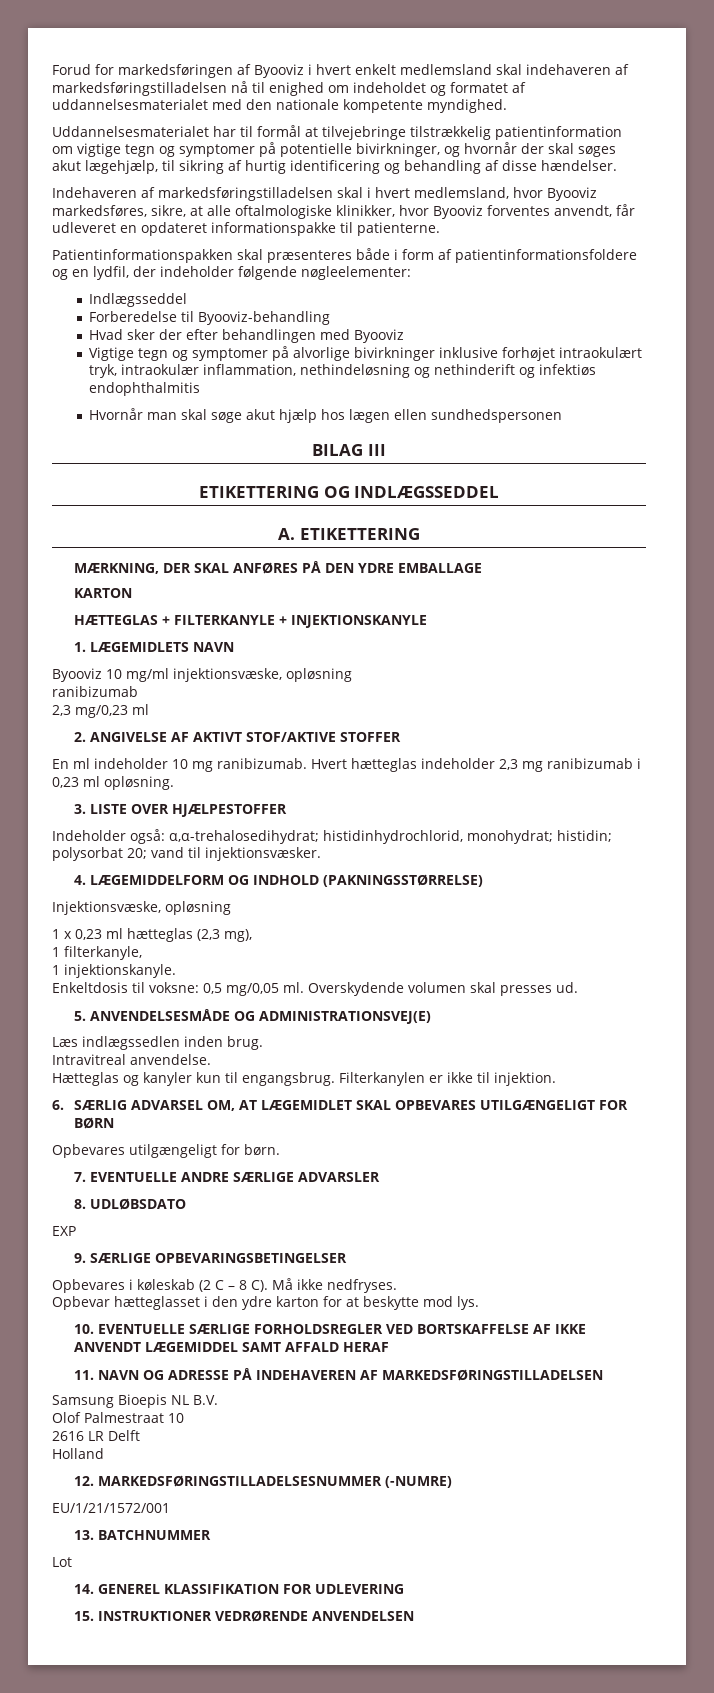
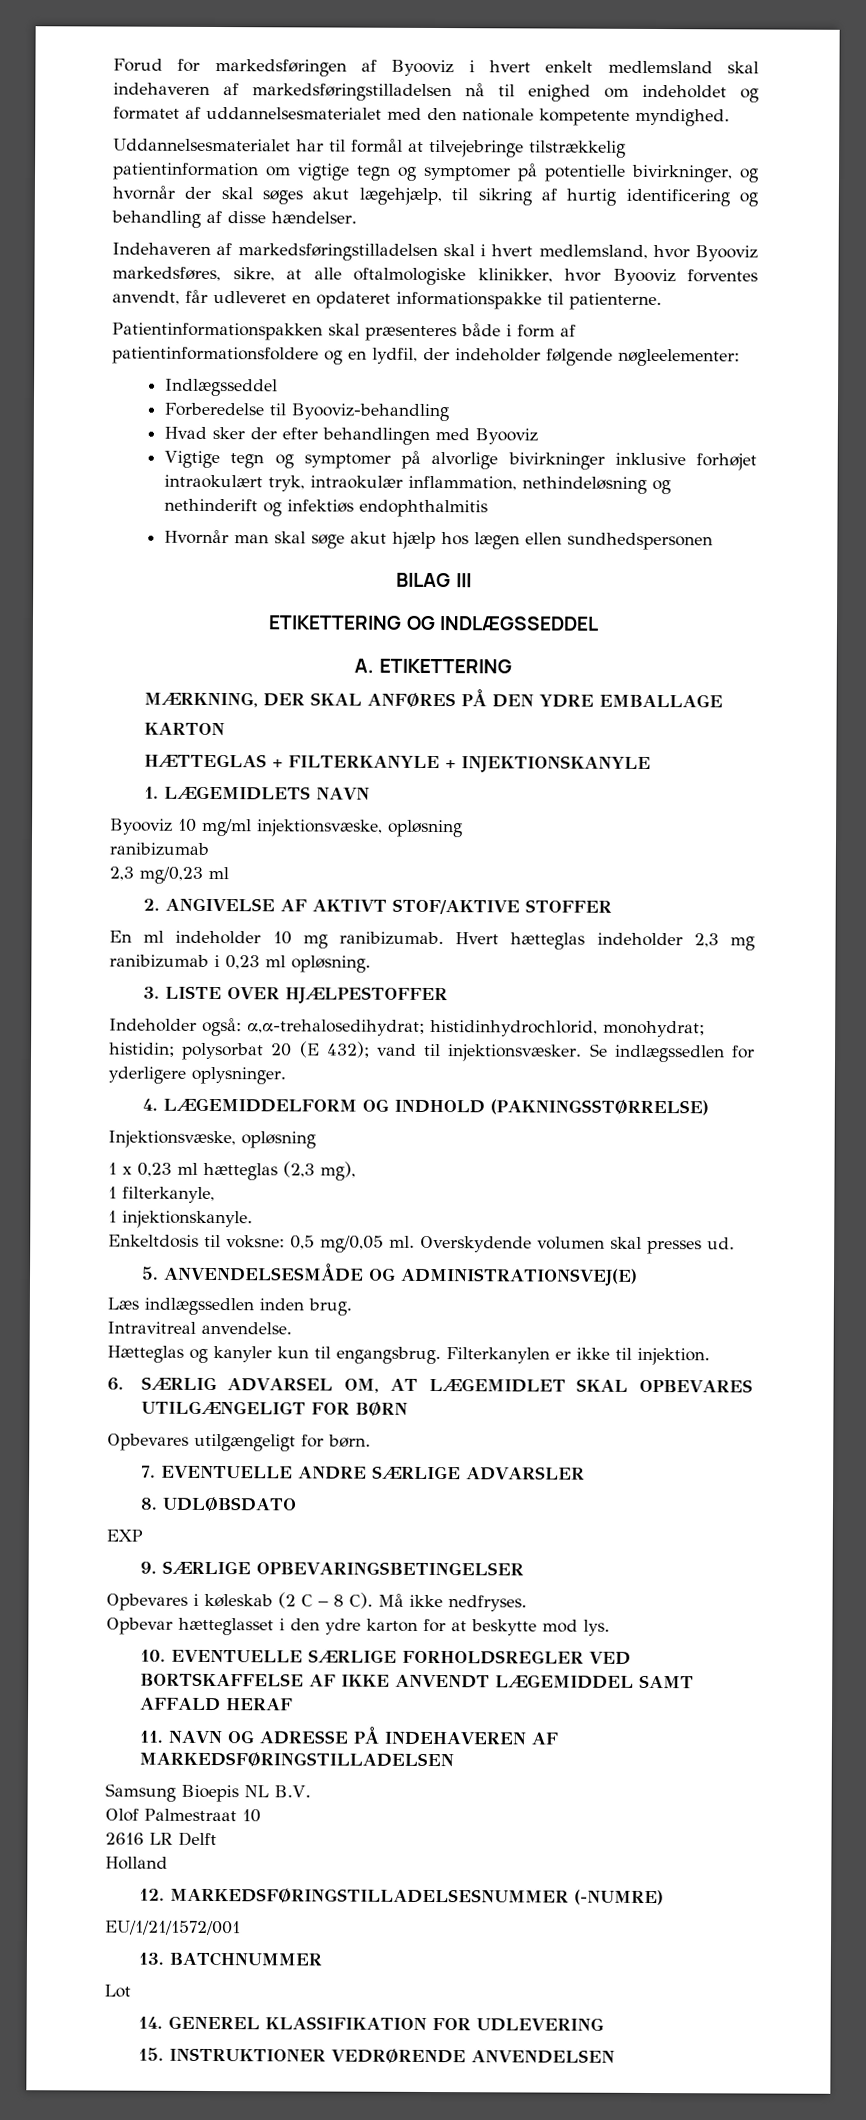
- Indeholder også: α,α-trehalosedihydrat; histidinhydrochlorid, monohydrat; histidin; polysorbat 20; vand til injektionsvæsker.
+ Indeholder også: α,α-trehalosedihydrat; histidinhydrochlorid, monohydrat; histidin; polysorbat 20 (E 432); vand til injektionsvæsker. Se indlægssedlen for yderligere oplysninger.

